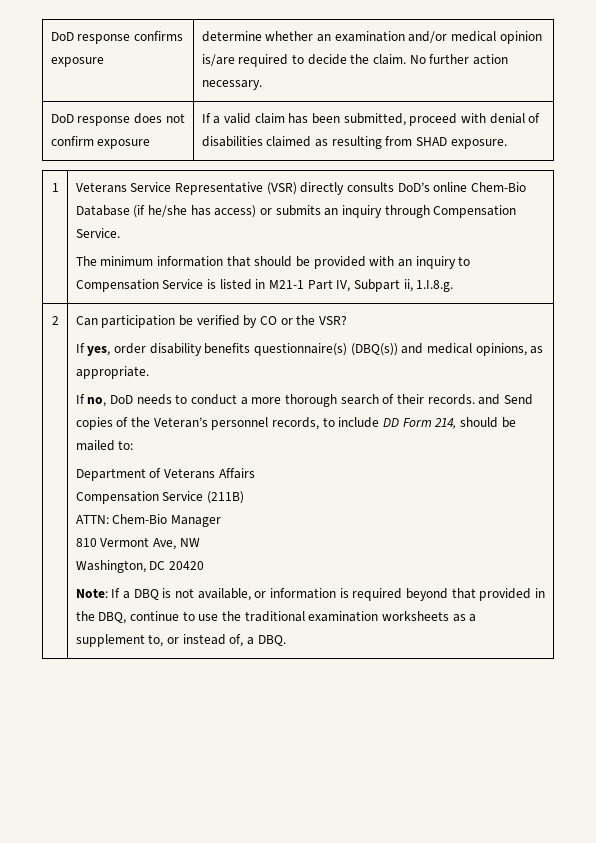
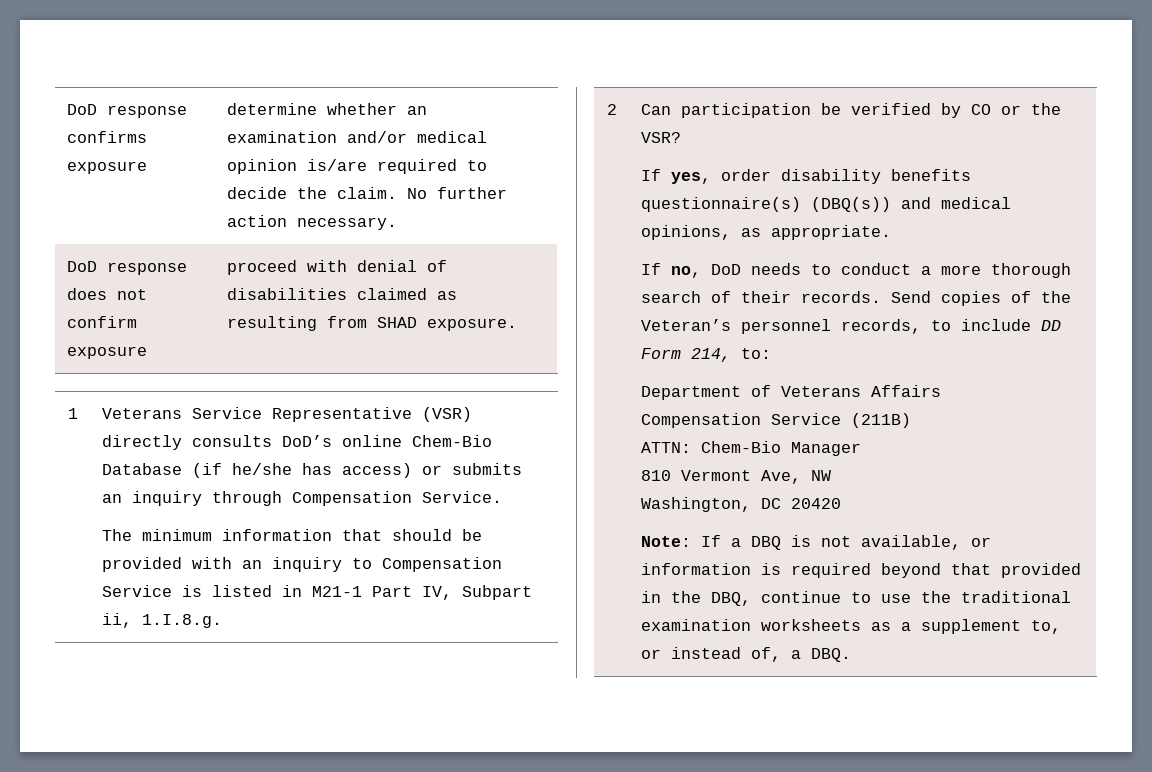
- DoD response does not confirm exposure | If a valid claim has been submitted, proceed with denial of disabilities claimed as resulting from SHAD exposure.
+ DoD response does not confirm exposure | proceed with denial of disabilities claimed as resulting from SHAD exposure.
- If no, DoD needs to conduct a more thorough search of their records. and Send copies of the Veteran’s personnel records, to include DD Form 214, should be mailed to:
+ If no, DoD needs to conduct a more thorough search of their records. Send copies of the Veteran’s personnel records, to include DD Form 214, to:

